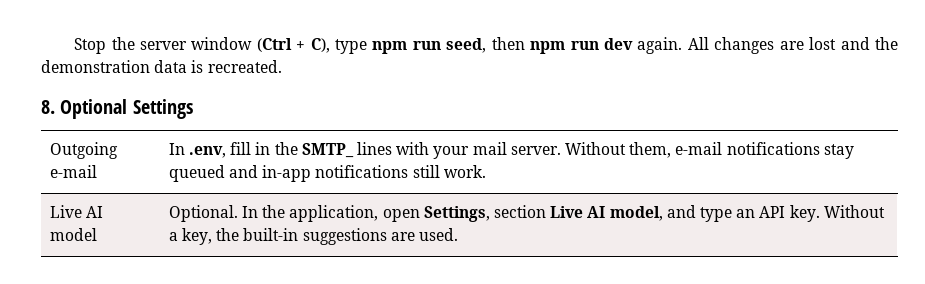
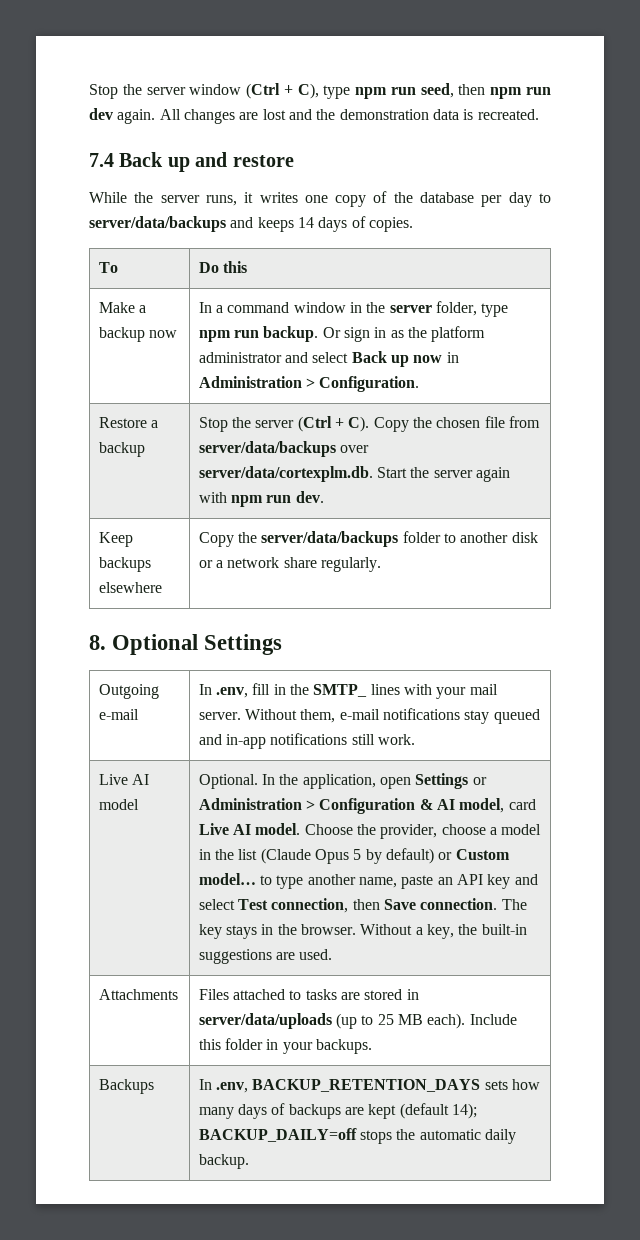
+ 7.4 Back up and restore
+ While the server runs, it writes one copy of the database per day to server/data/backups and keeps 14 days of copies.
+ To | Do this
+ Make a backup now | In a command window in the server folder, type npm run backup. Or sign in as the platform administrator and select Back up now in Administration > Configuration.
+ Restore a backup | Stop the server (Ctrl + C). Copy the chosen file from server/data/backups over server/data/cortexplm.db. Start the server again with npm run dev.
+ Keep backups elsewhere | Copy the server/data/backups folder to another disk or a network share regularly.
- In the application, open Settings, section Live AI model, and type an API key.
+ In the application, open Settings or Administration > Configuration & AI model, card Live AI model. Choose the provider, choose a model in the list (Claude Opus 5 by default) or Custom model… to type another name, paste an API key and select Test connection, then Save connection. The key stays in the browser.
+ Attachments | Files attached to tasks are stored in server/data/uploads (up to 25 MB each). Include this folder in your backups.
+ Backups | In .env, BACKUP_RETENTION_DAYS sets how many days of backups are kept (default 14); BACKUP_DAILY=off stops the automatic daily backup.

